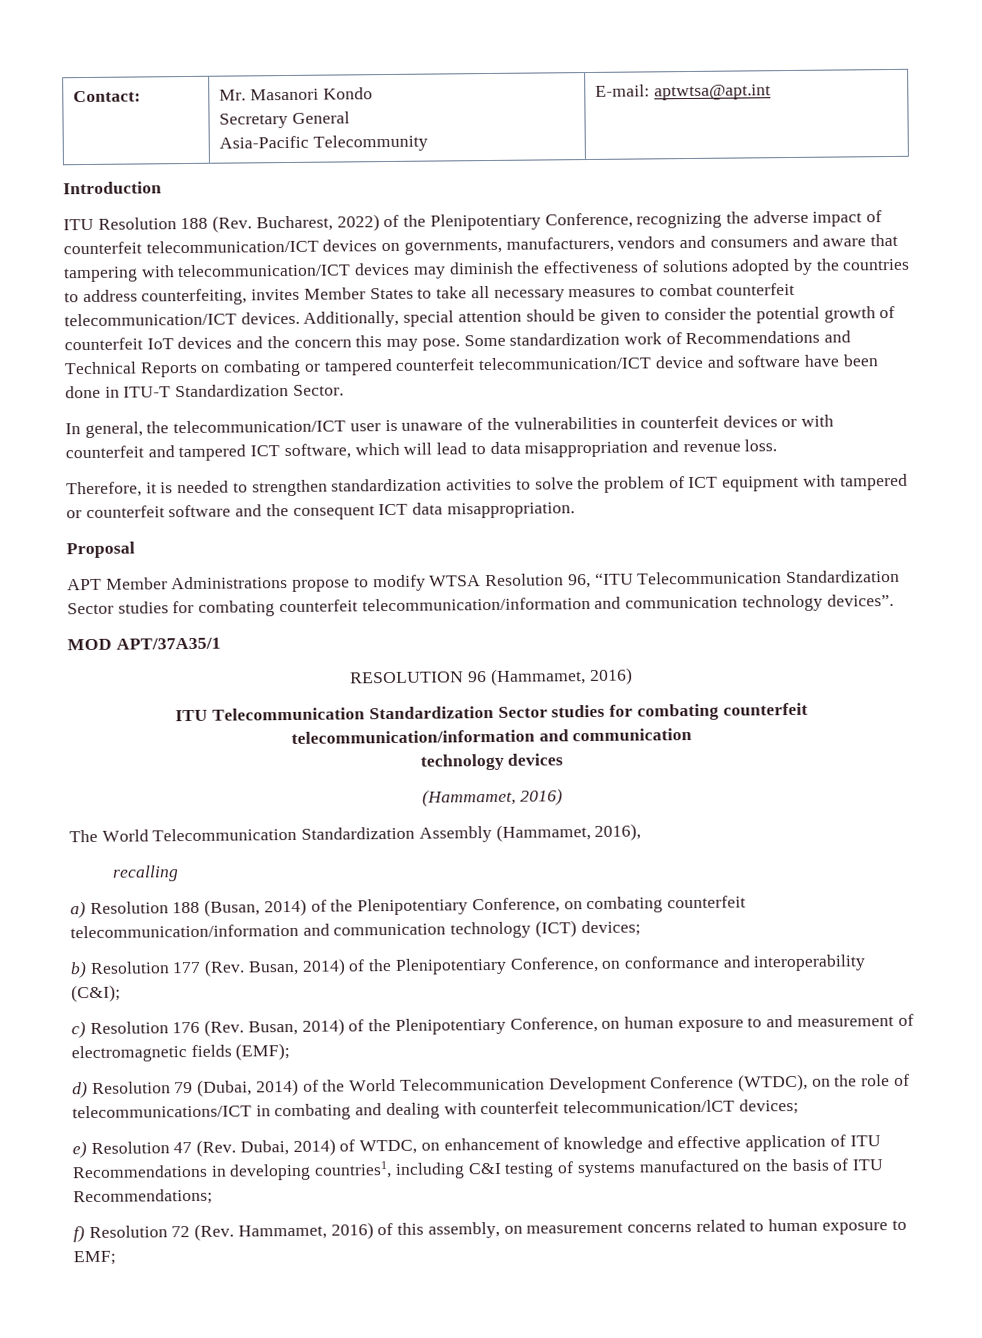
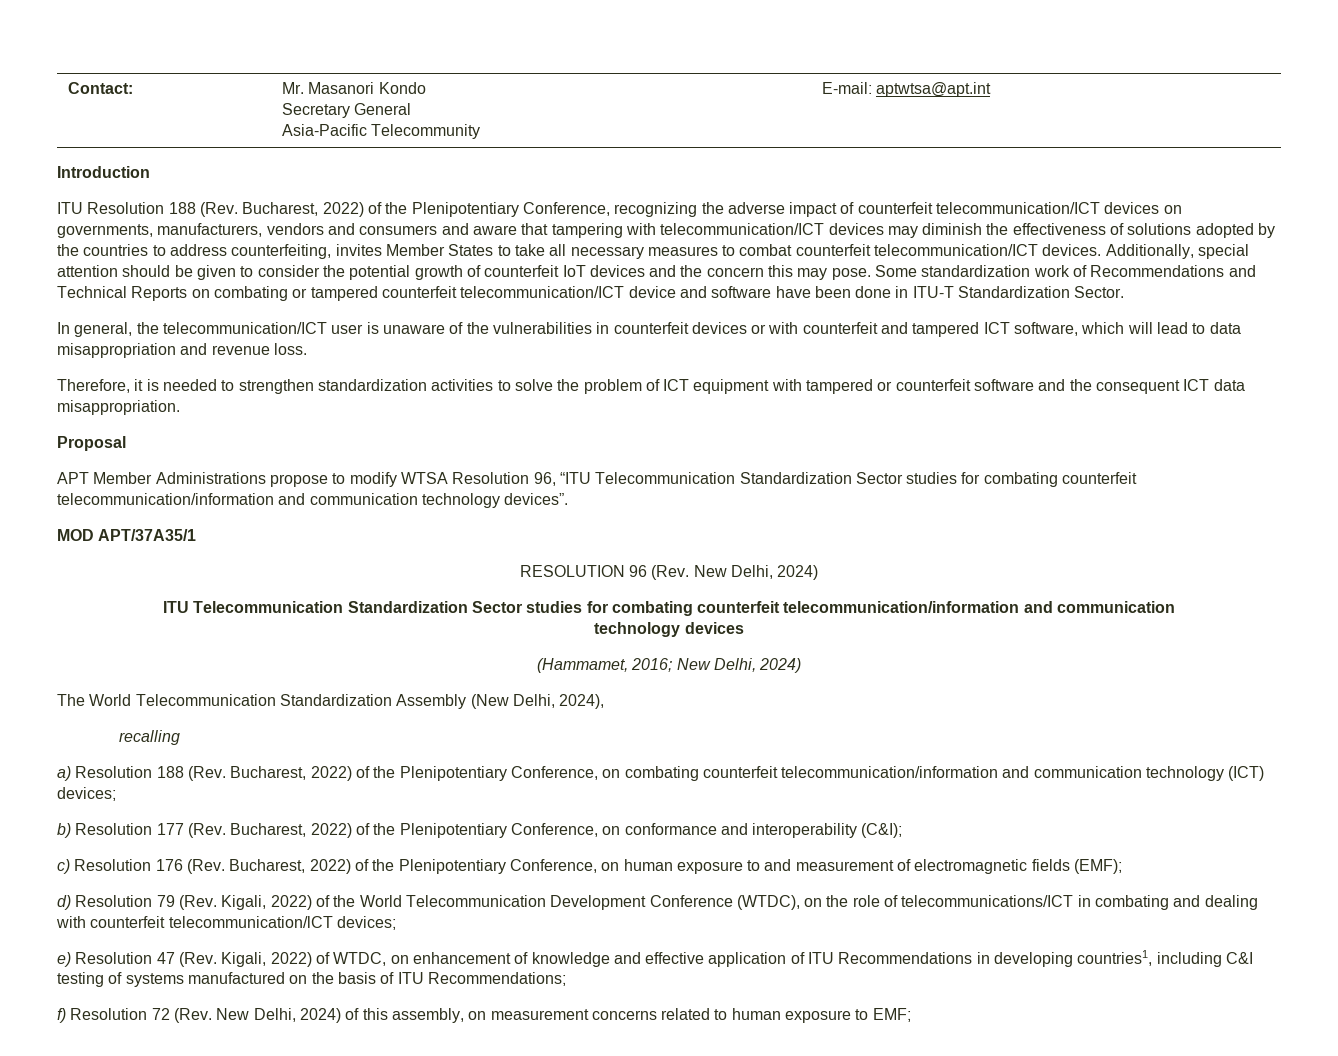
- RESOLUTION 96 (Hammamet, 2016)
+ RESOLUTION 96 (Rev. New Delhi, 2024)
  technology devices
- (Hammamet, 2016)
+ (Hammamet, 2016; New Delhi, 2024)
- The World Telecommunication Standardization Assembly (Hammamet, 2016),
+ The World Telecommunication Standardization Assembly (New Delhi, 2024),
- a) Resolution 188 (Busan, 2014) of the Plenipotentiary Conference, on combating counterfeit telecommunication/information and communication technology (ICT) devices;
+ a) Resolution 188 (Rev. Bucharest, 2022) of the Plenipotentiary Conference, on combating counterfeit telecommunication/information and communication technology (ICT) devices;
- b) Resolution 177 (Rev. Busan, 2014) of the Plenipotentiary Conference, on conformance and interoperability (C&I);
+ b) Resolution 177 (Rev. Bucharest, 2022) of the Plenipotentiary Conference, on conformance and interoperability (C&I);
- c) Resolution 176 (Rev. Busan, 2014) of the Plenipotentiary Conference, on human exposure to and measurement of electromagnetic fields (EMF);
+ c) Resolution 176 (Rev. Bucharest, 2022) of the Plenipotentiary Conference, on human exposure to and measurement of electromagnetic fields (EMF);
- d) Resolution 79 (Dubai, 2014) of the World Telecommunication Development Conference (WTDC), on the role of telecommunications/ICT in combating and dealing with counterfeit telecommunication/lCT devices;
+ d) Resolution 79 (Rev. Kigali, 2022) of the World Telecommunication Development Conference (WTDC), on the role of telecommunications/ICT in combating and dealing with counterfeit telecommunication/lCT devices;
- e) Resolution 47 (Rev. Dubai, 2014) of WTDC, on enhancement of knowledge and effective application of ITU Recommendations in developing countries1, including C&I testing of systems manufactured on the basis of ITU Recommendations;
+ e) Resolution 47 (Rev. Kigali, 2022) of WTDC, on enhancement of knowledge and effective application of ITU Recommendations in developing countries1, including C&I testing of systems manufactured on the basis of ITU Recommendations;
- f) Resolution 72 (Rev. Hammamet, 2016) of this assembly, on measurement concerns related to human exposure to EMF;
+ f) Resolution 72 (Rev. New Delhi, 2024) of this assembly, on measurement concerns related to human exposure to EMF;

